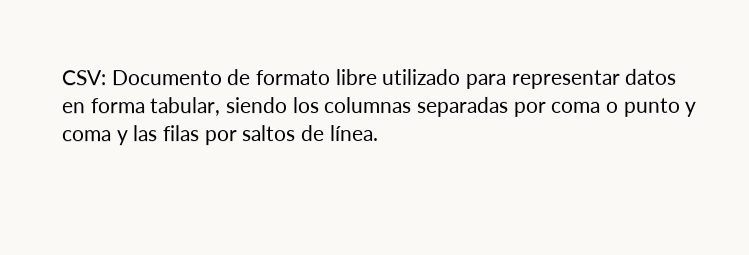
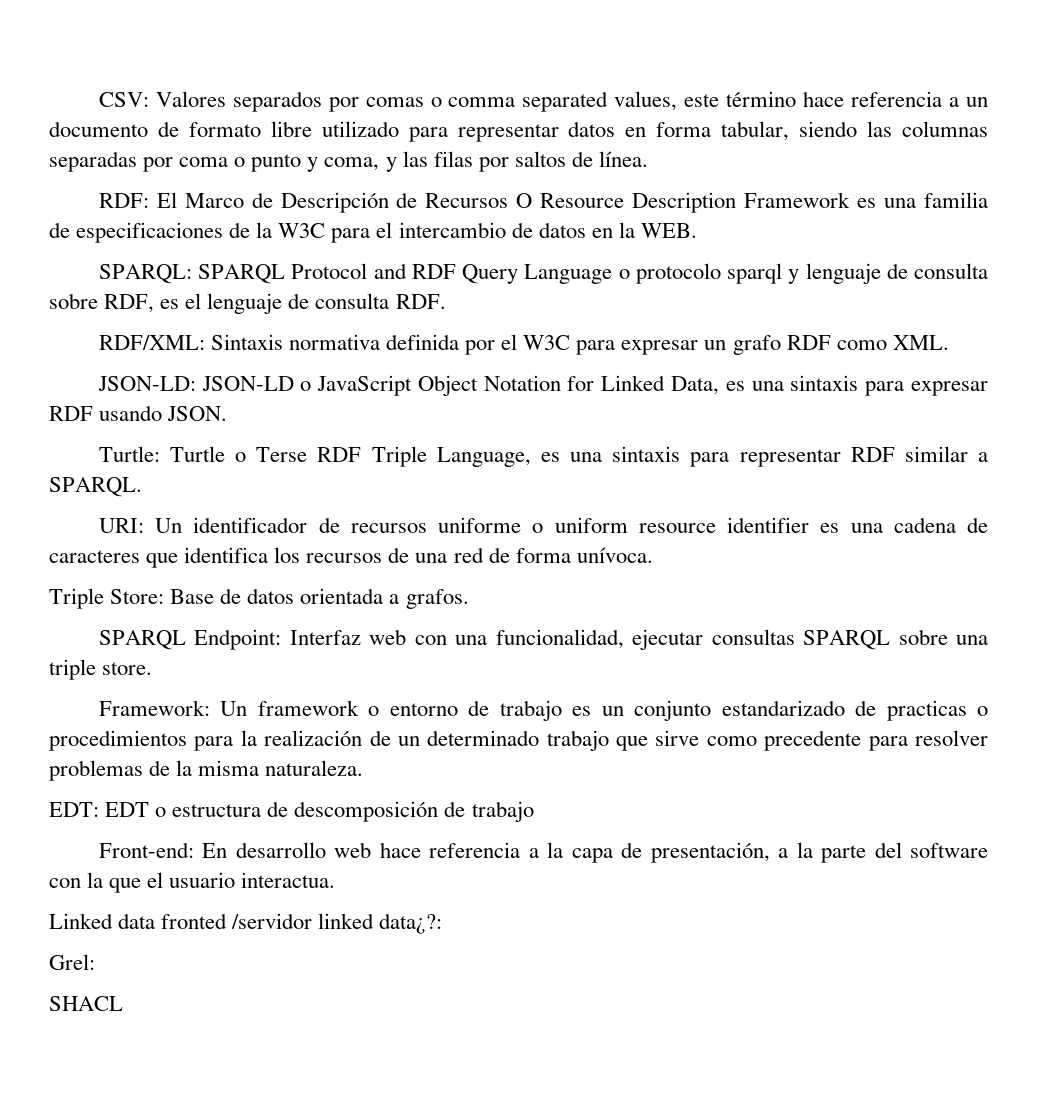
- CSV: Documento de formato libre utilizado para representar datos en forma tabular, siendo los columnas separadas por coma o punto y coma y las filas por saltos de línea.
+ CSV: Valores separados por comas o comma separated values, este término hace referencia a un documento de formato libre utilizado para representar datos en forma tabular, siendo las columnas separadas por coma o punto y coma, y las filas por saltos de línea.
+ RDF: El Marco de Descripción de Recursos O Resource Description Framework es una familia de especificaciones de la W3C para el intercambio de datos en la WEB.
+ SPARQL: SPARQL Protocol and RDF Query Language o protocolo sparql y lenguaje de consulta sobre RDF, es el lenguaje de consulta RDF.
+ RDF/XML: Sintaxis normativa definida por el W3C para expresar un grafo RDF como XML.
+ JSON-LD: JSON-LD o JavaScript Object Notation for Linked Data, es una sintaxis para expresar RDF usando JSON.
+ Turtle: Turtle o Terse RDF Triple Language, es una sintaxis para representar RDF similar a SPARQL.
+ URI: Un identificador de recursos uniforme o uniform resource identifier es una cadena de caracteres que identifica los recursos de una red de forma unívoca.
+ Triple Store: Base de datos orientada a grafos.
+ SPARQL Endpoint: Interfaz web con una funcionalidad, ejecutar consultas SPARQL sobre una triple store.
+ Framework: Un framework o entorno de trabajo es un conjunto estandarizado de practicas o procedimientos para la realización de un determinado trabajo que sirve como precedente para resolver problemas de la misma naturaleza.
+ EDT: EDT o estructura de descomposición de trabajo
+ Front-end: En desarrollo web hace referencia a la capa de presentación, a la parte del software con la que el usuario interactua.
+ Linked data fronted /servidor linked data¿?:
+ Grel:
+ SHACL

